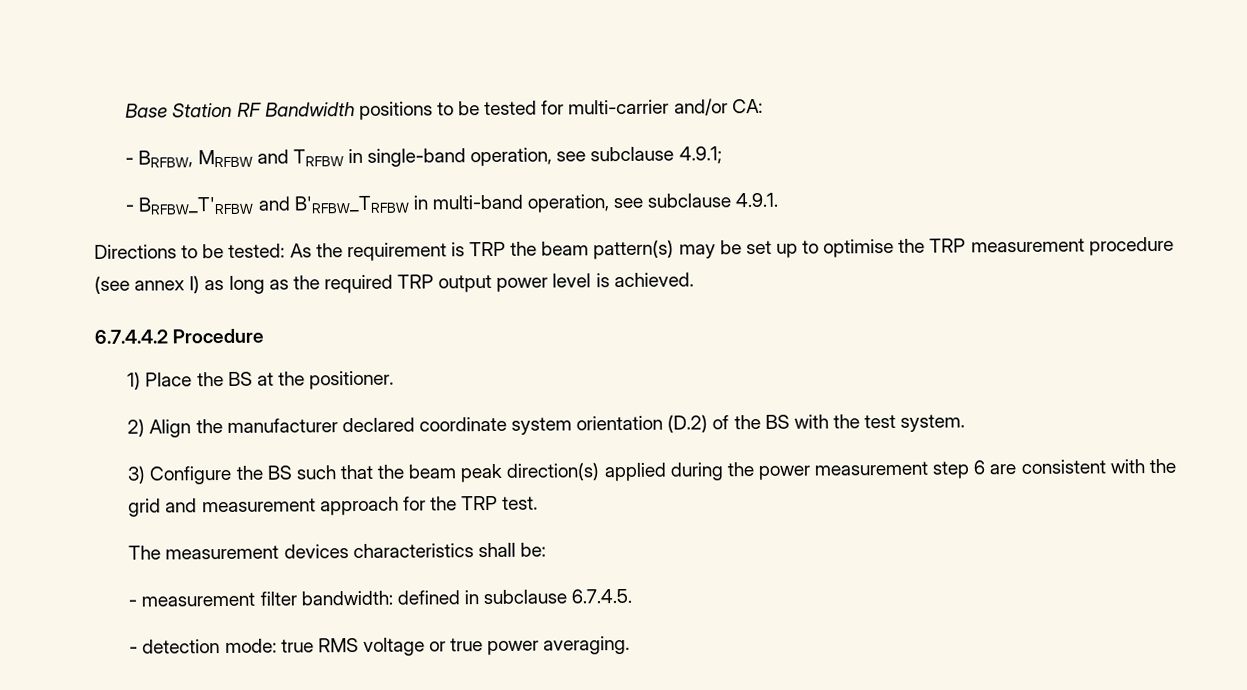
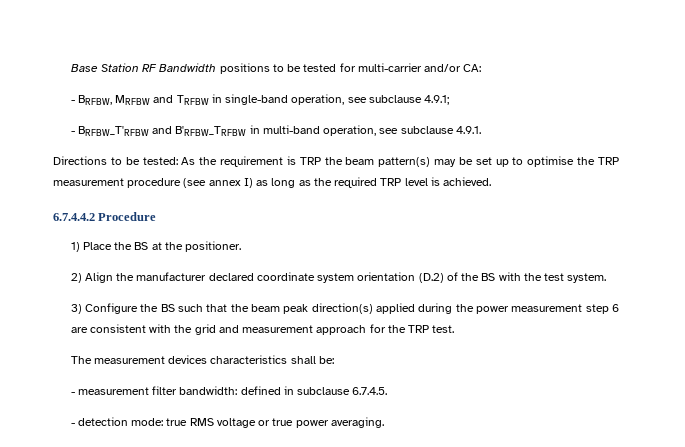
- Directions to be tested: As the requirement is TRP the beam pattern(s) may be set up to optimise the TRP measurement procedure (see annex I) as long as the required TRP output power level is achieved.
+ Directions to be tested: As the requirement is TRP the beam pattern(s) may be set up to optimise the TRP measurement procedure (see annex I) as long as the required TRP level is achieved.

